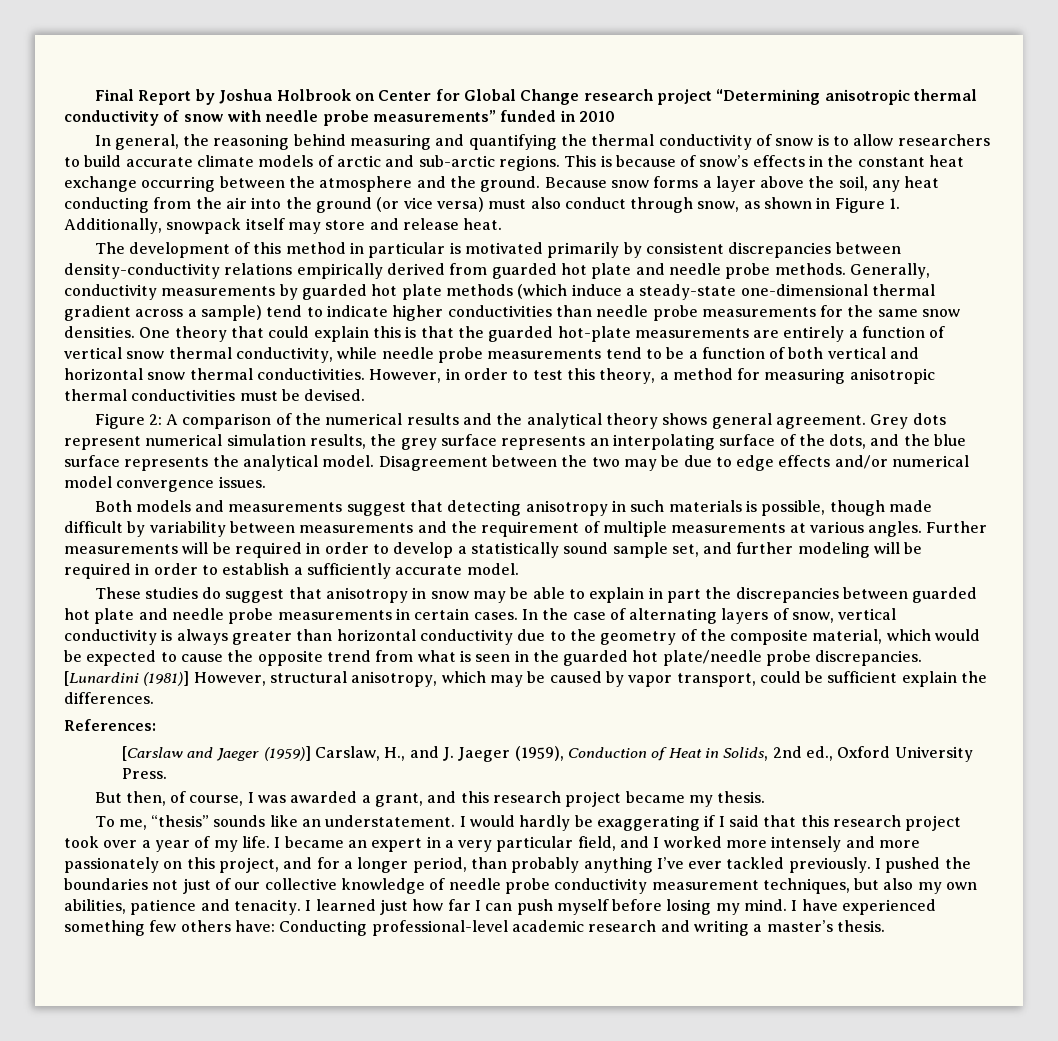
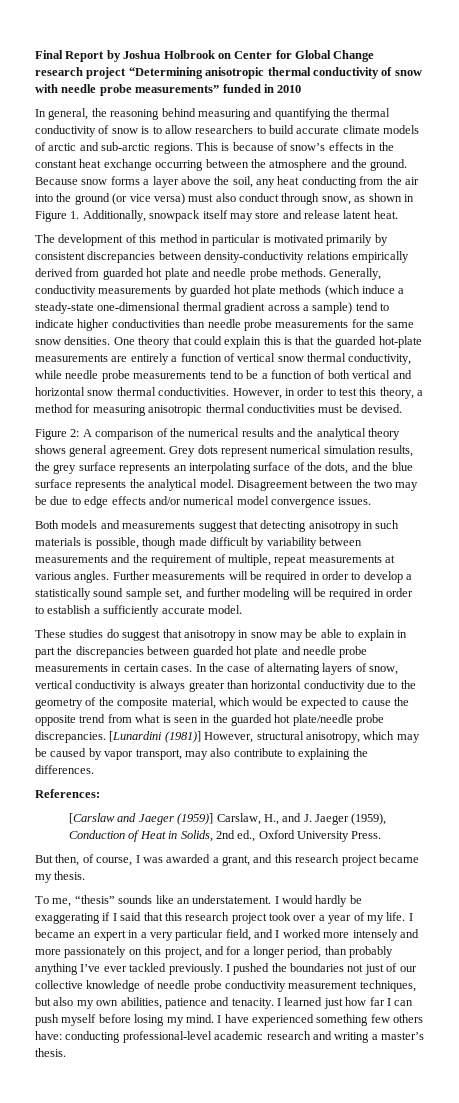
- Because snow forms a layer above the soil, any heat conducting from the air into the ground (or vice versa) must also conduct through snow, as shown in Figure 1. Additionally, snowpack itself may store and release heat.
+ Because snow forms a layer above the soil, any heat conducting from the air into the ground (or vice versa) must also conduct through snow, as shown in Figure 1. Additionally, snowpack itself may store and release latent heat.
- Both models and measurements suggest that detecting anisotropy in such materials is possible, though made difficult by variability between measurements and the requirement of multiple measurements at various angles.
+ Both models and measurements suggest that detecting anisotropy in such materials is possible, though made difficult by variability between measurements and the requirement of multiple, repeat measurements at various angles.
- [Lunardini (1981)] However, structural anisotropy, which may be caused by vapor transport, could be sufficient explain the differences.
+ [Lunardini (1981)] However, structural anisotropy, which may be caused by vapor transport, may also contribute to explaining the differences.
- I have experienced something few others have: Conducting professional-level academic research and writing a master’s thesis.
+ I have experienced something few others have: conducting professional-level academic research and writing a master’s thesis.

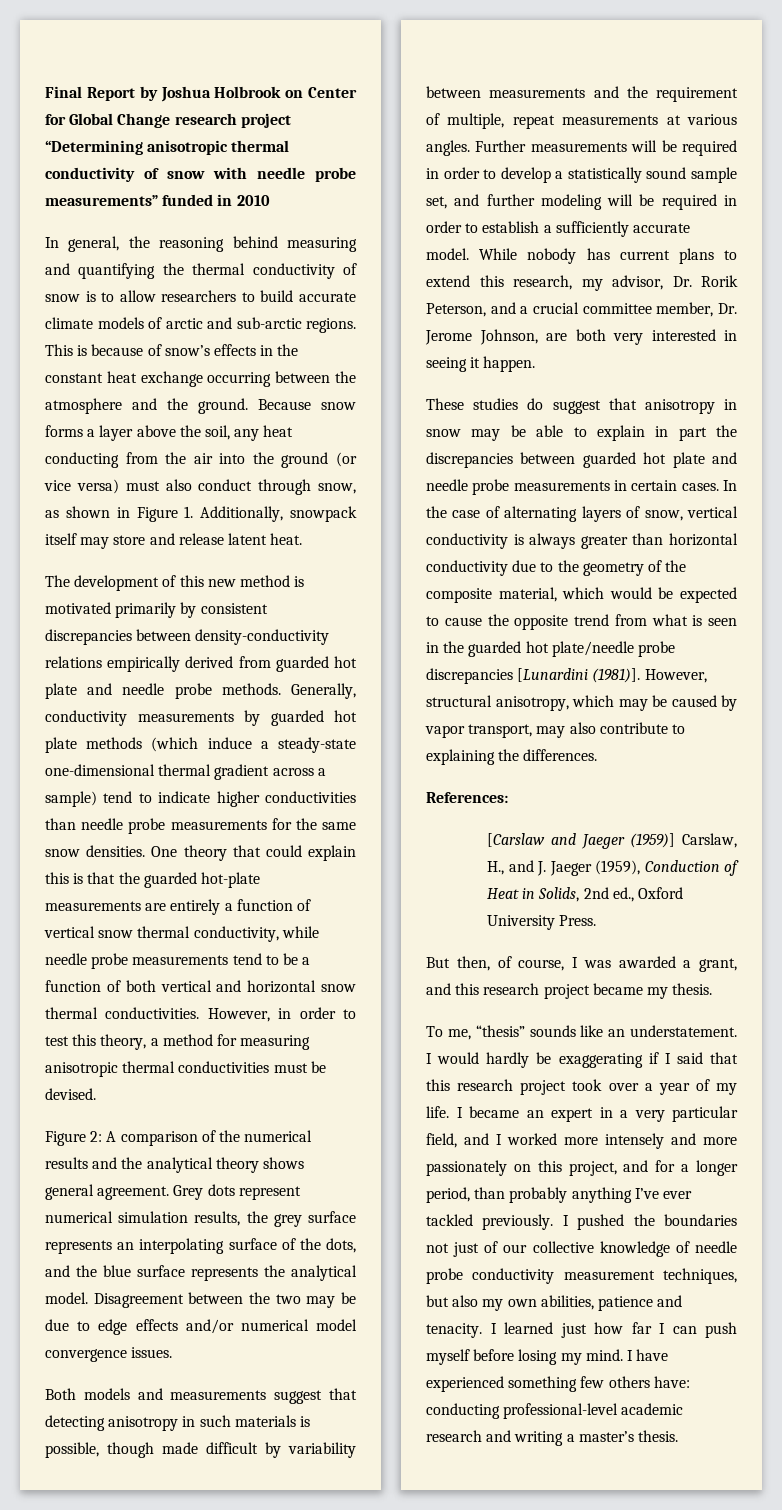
- The development of this method in particular is motivated primarily by consistent discrepancies between density-conductivity relations empirically derived from guarded hot plate and needle probe methods.
+ The development of this new method is motivated primarily by consistent discrepancies between density-conductivity relations empirically derived from guarded hot plate and needle probe methods.
+ While nobody has current plans to extend this research, my advisor, Dr. Rorik Peterson, and a crucial committee member, Dr. Jerome Johnson, are both very interested in seeing it happen.
- In the case of alternating layers of snow, vertical conductivity is always greater than horizontal conductivity due to the geometry of the composite material, which would be expected to cause the opposite trend from what is seen in the guarded hot plate/needle probe discrepancies. [Lunardini (1981)] However, structural anisotropy, which may be caused by vapor transport, may also contribute to explaining the differences.
+ In the case of alternating layers of snow, vertical conductivity is always greater than horizontal conductivity due to the geometry of the composite material, which would be expected to cause the opposite trend from what is seen in the guarded hot plate/needle probe discrepancies [Lunardini (1981)]. However, structural anisotropy, which may be caused by vapor transport, may also contribute to explaining the differences.

